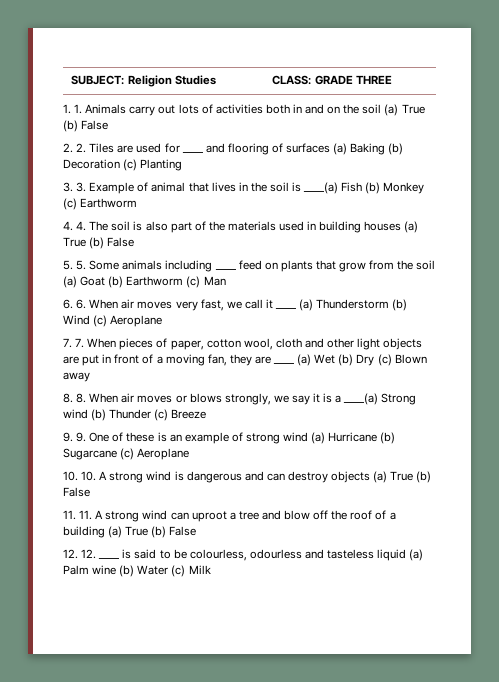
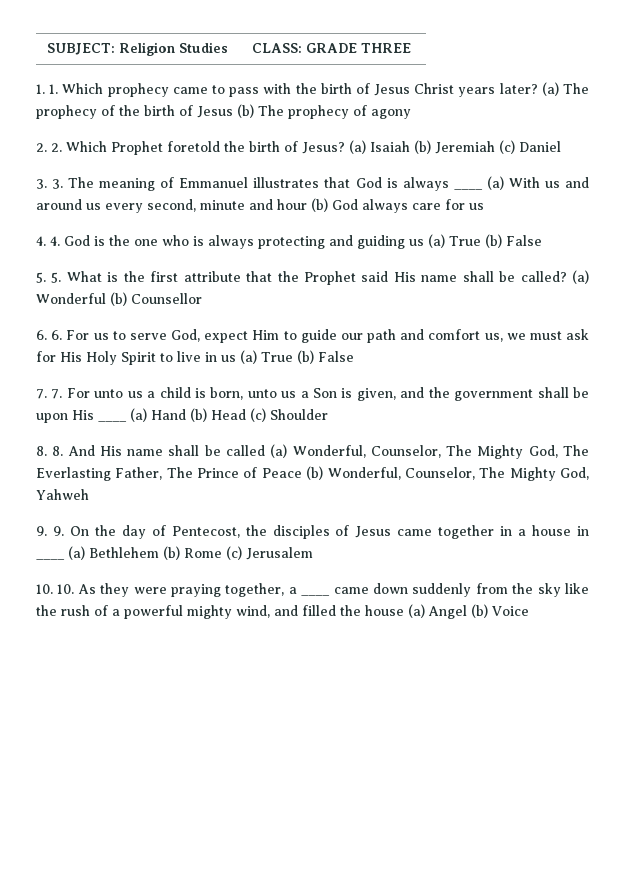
- 1. 1. Animals carry out lots of activities both in and on the soil (a) True (b) False
- 2. 2. Tiles are used for ____ and flooring of surfaces (a) Baking (b) Decoration (c) Planting
- 3. 3. Example of animal that lives in the soil is ____(a) Fish (b) Monkey (c) Earthworm
- 4. 4. The soil is also part of the materials used in building houses (a) True (b) False
+ 1. 1. Which prophecy came to pass with the birth of Jesus Christ years later? (a) The prophecy of the birth of Jesus (b) The prophecy of agony
+ 2. 2. Which Prophet foretold the birth of Jesus? (a) Isaiah (b) Jeremiah (c) Daniel
+ 3. 3. The meaning of Emmanuel illustrates that God is always ____ (a) With us and around us every second, minute and hour (b) God always care for us
+ 4. 4. God is the one who is always protecting and guiding us (a) True (b) False
- 5. 5. Some animals including ____ feed on plants that grow from the soil (a) Goat (b) Earthworm (c) Man
- 6. 6. When air moves very fast, we call it ____ (a) Thunderstorm (b) Wind (c) Aeroplane
- 7. 7. When pieces of paper, cotton wool, cloth and other light objects are put in front of a moving fan, they are ____ (a) Wet (b) Dry (c) Blown away
- 8. 8. When air moves or blows strongly, we say it is a ____(a) Strong wind (b) Thunder (c) Breeze
- 9. 9. One of these is an example of strong wind (a) Hurricane (b) Sugarcane (c) Aeroplane
- 10. 10. A strong wind is dangerous and can destroy objects (a) True (b) False
- 11. 11. A strong wind can uproot a tree and blow off the roof of a building (a) True (b) False
- 12. 12. ____ is said to be colourless, odourless and tasteless liquid (a) Palm wine (b) Water (c) Milk
+ 5. 5. What is the first attribute that the Prophet said His name shall be called? (a) Wonderful (b) Counsellor
+ 6. 6. For us to serve God, expect Him to guide our path and comfort us, we must ask for His Holy Spirit to live in us (a) True (b) False
+ 7. 7. For unto us a child is born, unto us a Son is given, and the government shall be upon His ____ (a) Hand (b) Head (c) Shoulder
+ 8. 8. And His name shall be called (a) Wonderful, Counselor, The Mighty God, The Everlasting Father, The Prince of Peace (b) Wonderful, Counselor, The Mighty God, Yahweh
+ 9. 9. On the day of Pentecost, the disciples of Jesus came together in a house in ____ (a) Bethlehem (b) Rome (c) Jerusalem
+ 10. 10. As they were praying together, a ____ came down suddenly from the sky like the rush of a powerful mighty wind, and filled the house (a) Angel (b) Voice

